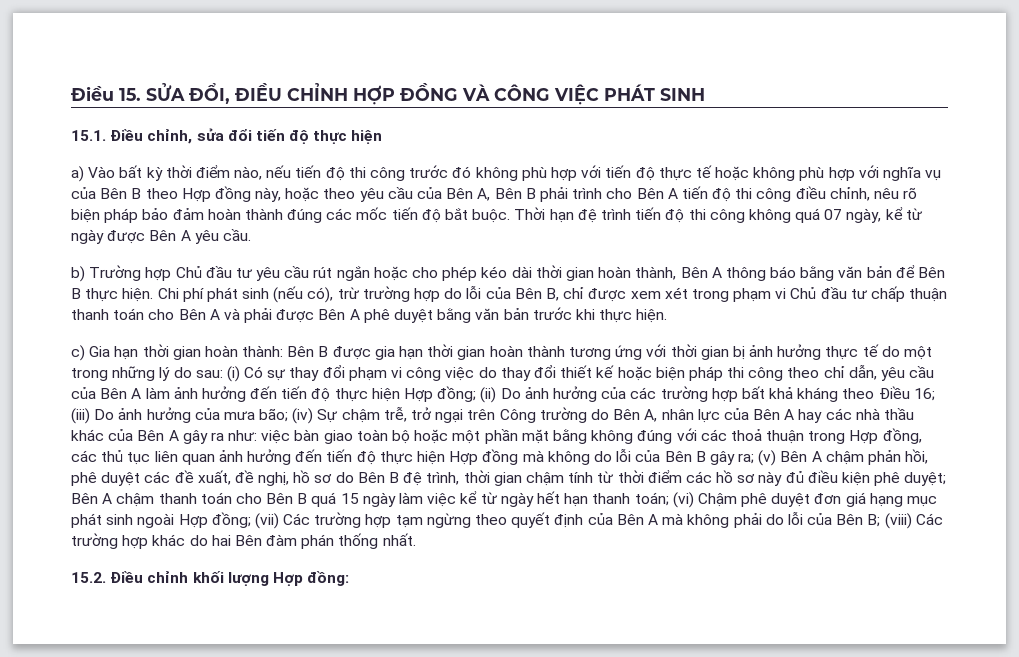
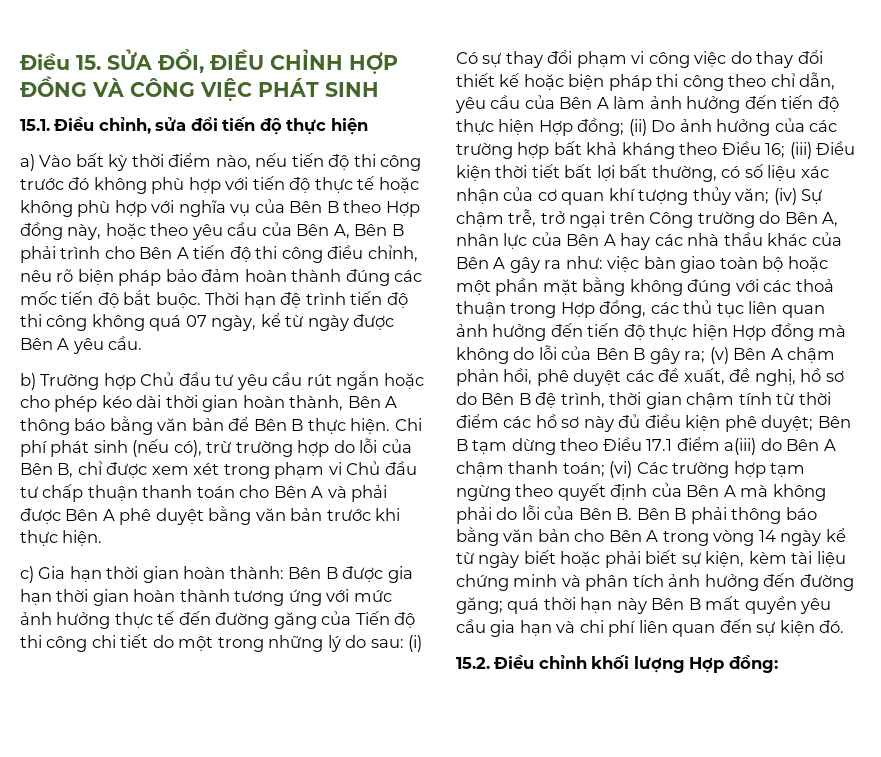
- Bên B được gia hạn thời gian hoàn thành tương ứng với thời gian bị ảnh hưởng thực tế do một trong những lý do sau:
+ Bên B được gia hạn thời gian hoàn thành tương ứng với mức ảnh hưởng thực tế đến đường găng của Tiến độ thi công chi tiết do một trong những lý do sau:
- (iii) Do ảnh hưởng của mưa bão;
+ (iii) Điều kiện thời tiết bất lợi bất thường, có số liệu xác nhận của cơ quan khí tượng thủy văn;
- Bên A chậm thanh toán cho Bên B quá 15 ngày làm việc kể từ ngày hết hạn thanh toán; (vi) Chậm phê duyệt đơn giá hạng mục phát sinh ngoài Hợp đồng; (vii) Các trường hợp tạm ngừng theo quyết định của Bên A mà không phải do lỗi của Bên B; (viii) Các trường hợp khác do hai Bên đàm phán thống nhất.
+ Bên B tạm dừng theo Điều 17.1 điểm a(iii) do Bên A chậm thanh toán; (vi) Các trường hợp tạm ngừng theo quyết định của Bên A mà không phải do lỗi của Bên B. Bên B phải thông báo bằng văn bản cho Bên A trong vòng 14 ngày kể từ ngày biết hoặc phải biết sự kiện, kèm tài liệu chứng minh và phân tích ảnh hưởng đến đường găng; quá thời hạn này Bên B mất quyền yêu cầu gia hạn và chi phí liên quan đến sự kiện đó.

